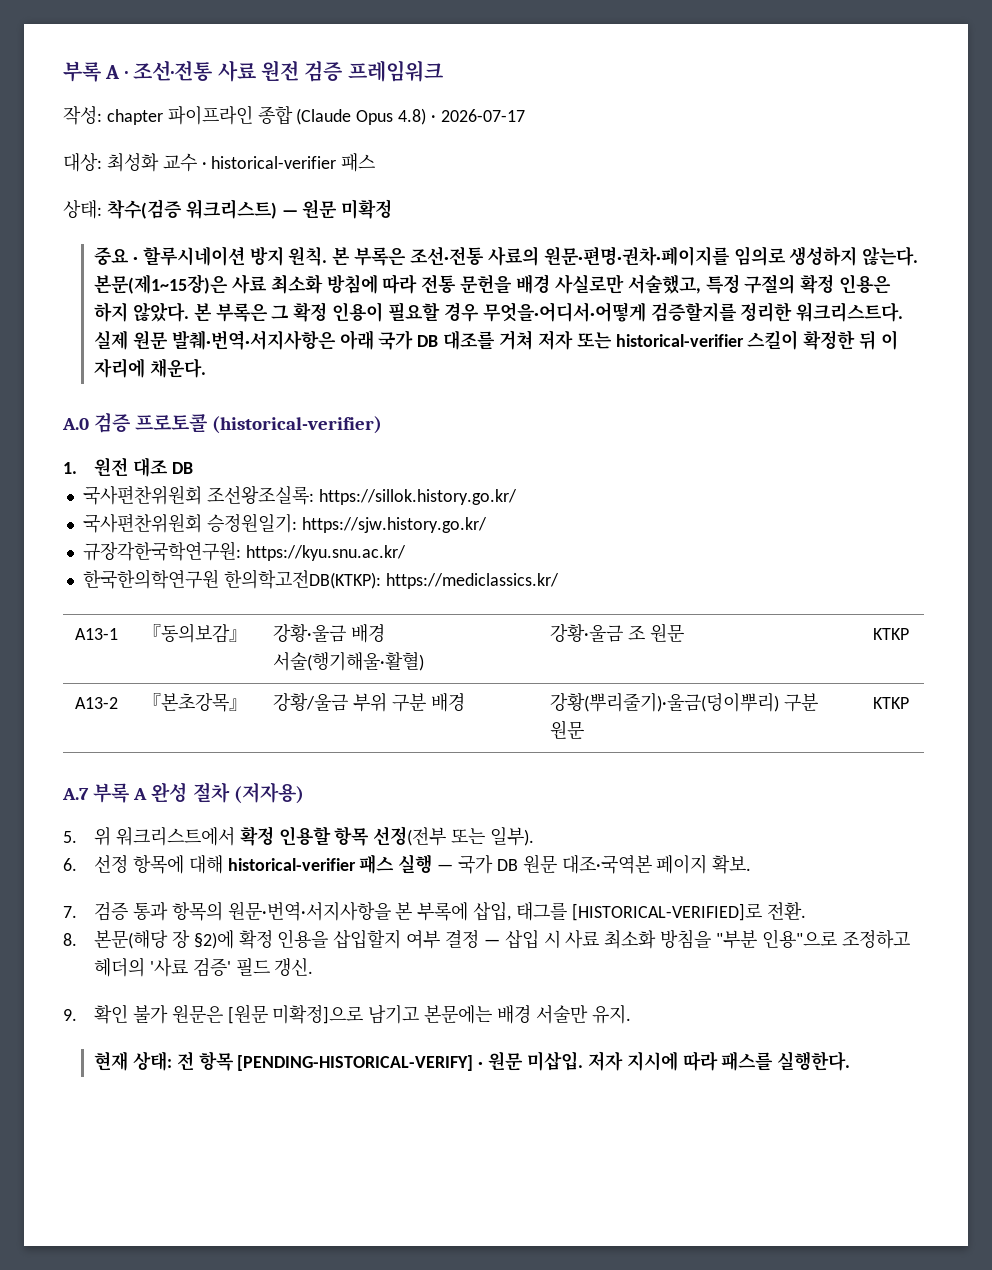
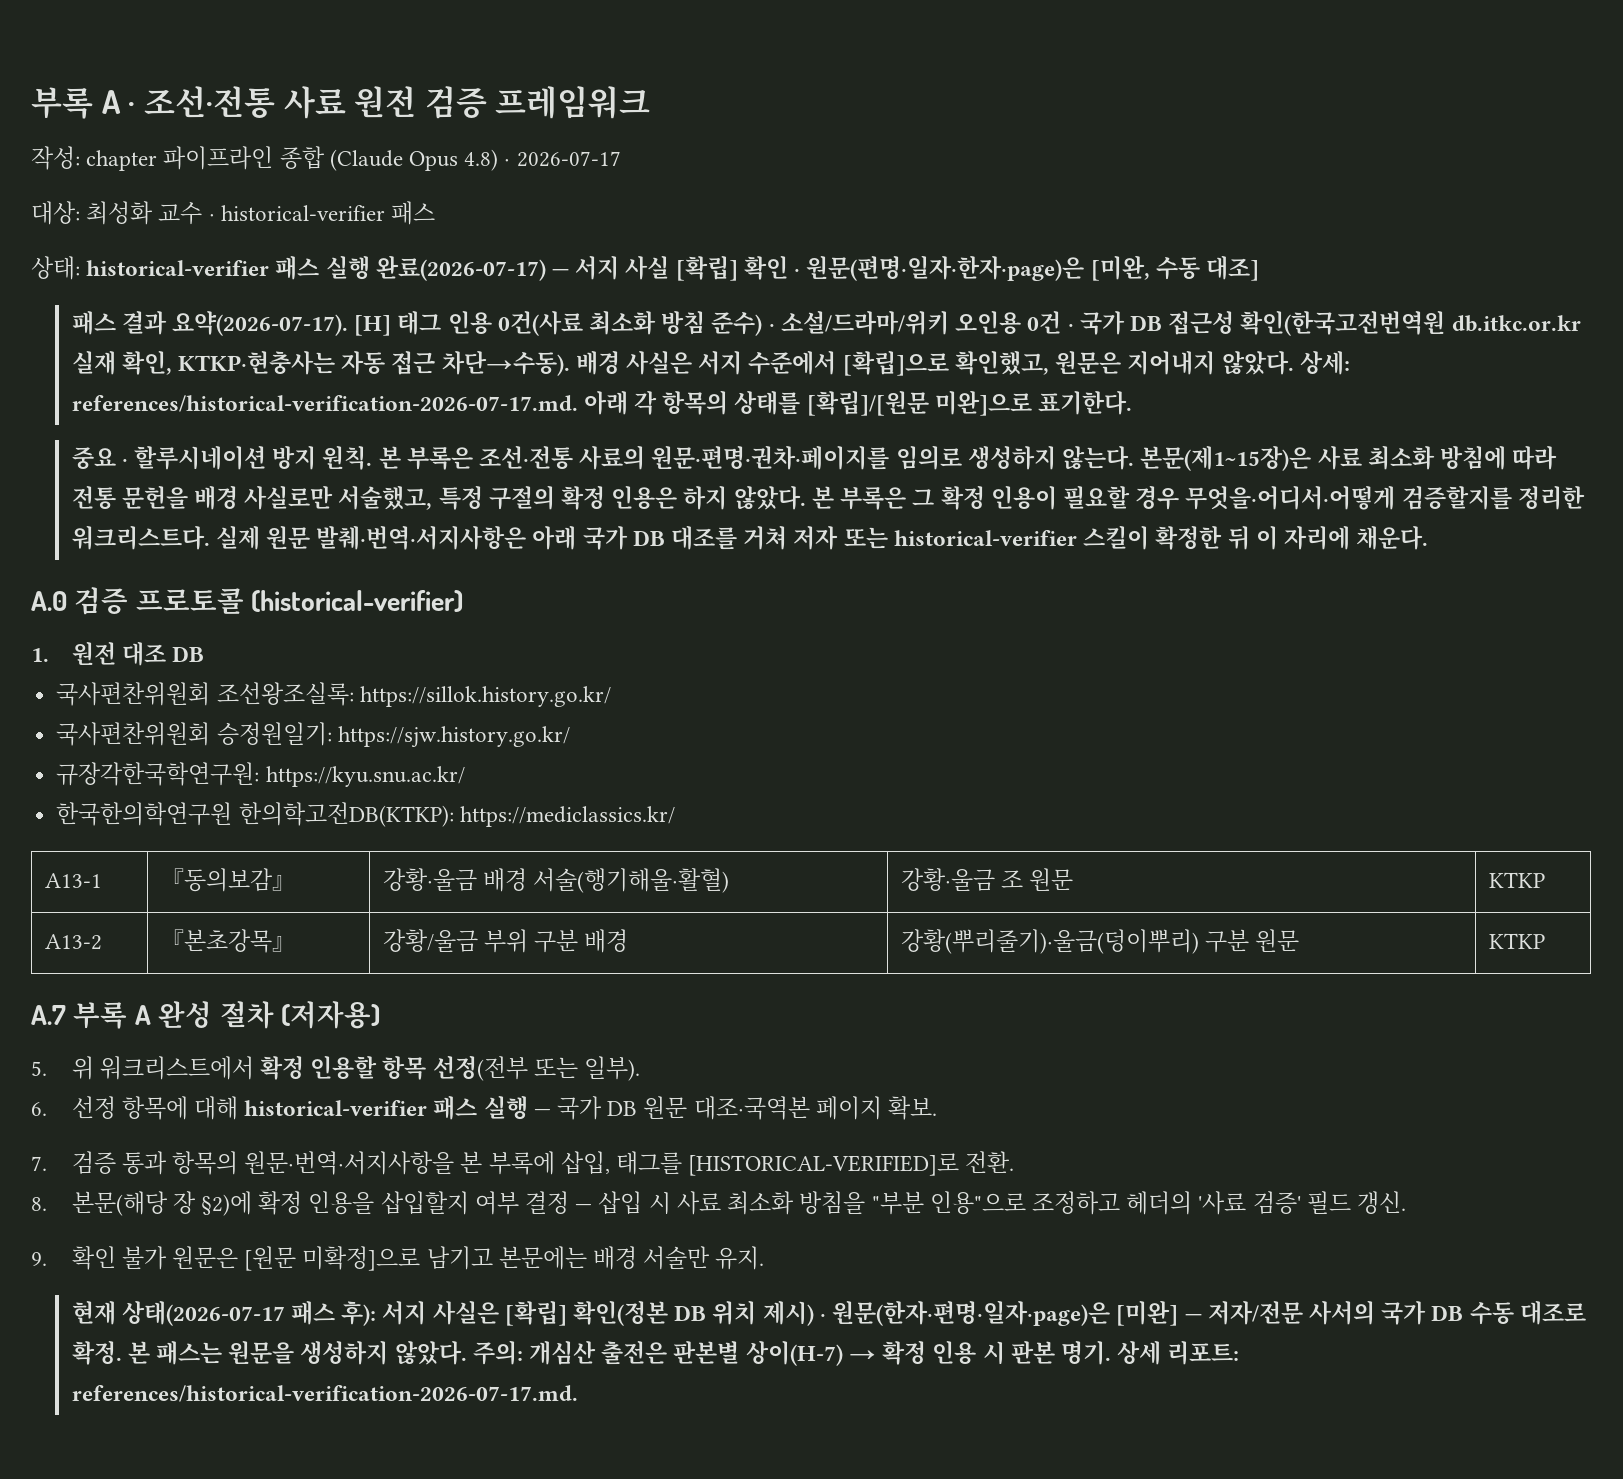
- 상태: 착수(검증 워크리스트) — 원문 미확정
+ 상태: historical-verifier 패스 실행 완료(2026-07-17) — 서지 사실 [확립] 확인 · 원문(편명·일자·한자·page)은 [미완, 수동 대조]
+ 패스 결과 요약(2026-07-17). [H] 태그 인용 0건(사료 최소화 방침 준수) · 소설/드라마/위키 오인용 0건 · 국가 DB 접근성 확인(한국고전번역원 db.itkc.or.kr 실재 확인, KTKP·현충사는 자동 접근 차단→수동). 배경 사실은 서지 수준에서 [확립]으로 확인했고, 원문은 지어내지 않았다. 상세: references/historical-verification-2026-07-17.md. 아래 각 항목의 상태를 [확립]/[원문 미완]으로 표기한다.
- 현재 상태: 전 항목 [PENDING-HISTORICAL-VERIFY] · 원문 미삽입. 저자 지시에 따라 패스를 실행한다.
+ 현재 상태(2026-07-17 패스 후): 서지 사실은 [확립] 확인(정본 DB 위치 제시) · 원문(한자·편명·일자·page)은 [미완] — 저자/전문 사서의 국가 DB 수동 대조로 확정. 본 패스는 원문을 생성하지 않았다. 주의: 개심산 출전은 판본별 상이(H-7) → 확정 인용 시 판본 명기. 상세 리포트: references/historical-verification-2026-07-17.md.

